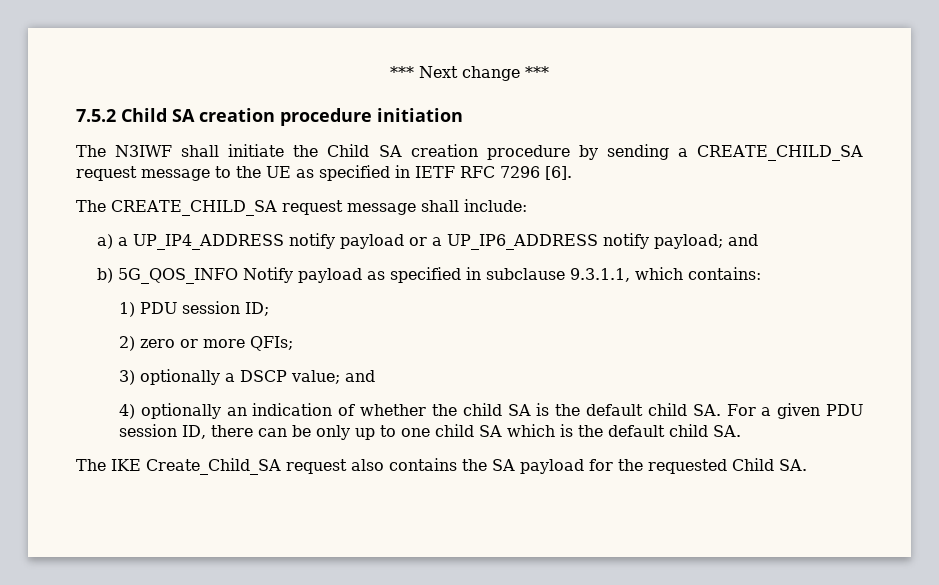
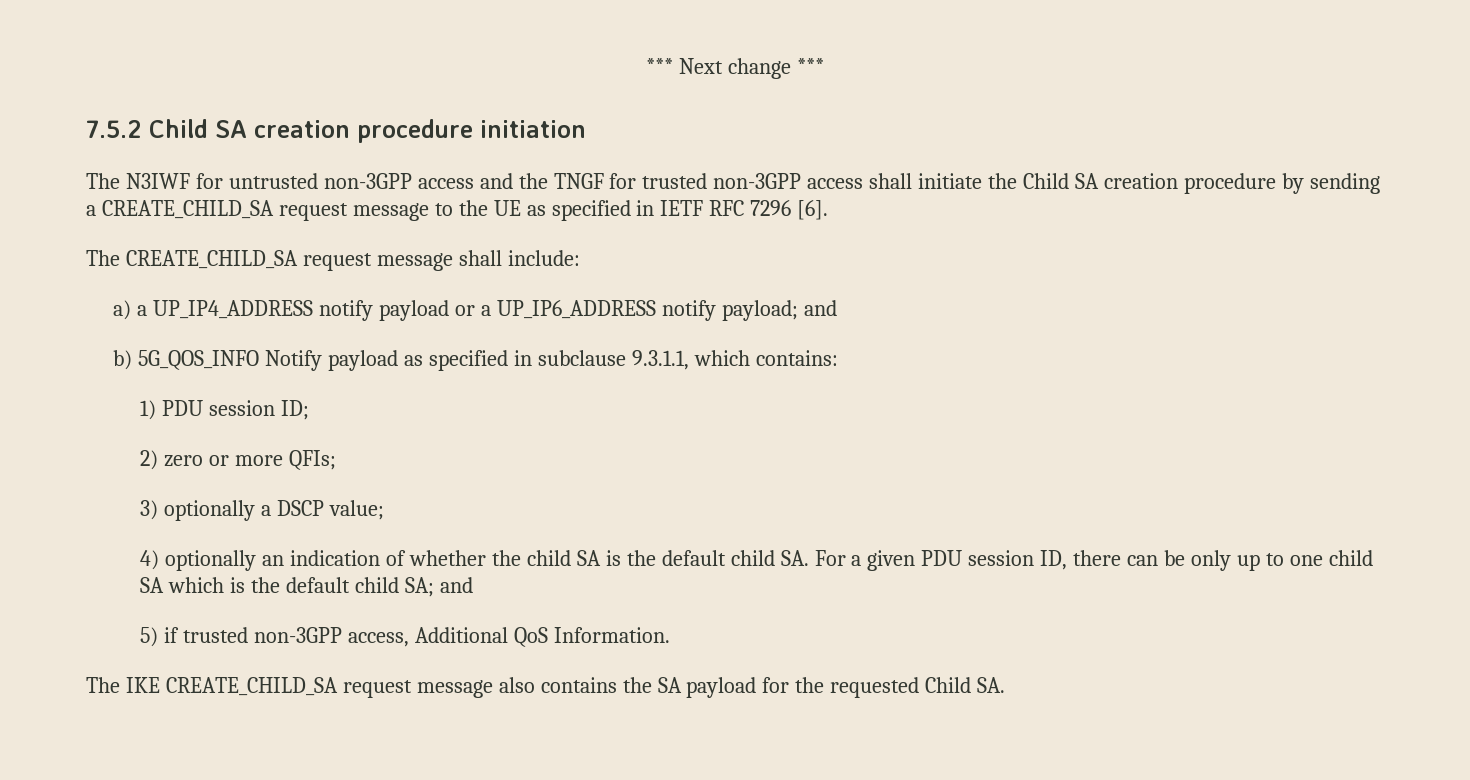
- The N3IWF shall initiate the Child SA creation procedure by sending a CREATE_CHILD_SA request message to the UE as specified in IETF RFC 7296 [6].
+ The N3IWF for untrusted non-3GPP access and the TNGF for trusted non-3GPP access shall initiate the Child SA creation procedure by sending a CREATE_CHILD_SA request message to the UE as specified in IETF RFC 7296 [6].
- 3) optionally a DSCP value; and
+ 3) optionally a DSCP value;
- 4) optionally an indication of whether the child SA is the default child SA. For a given PDU session ID, there can be only up to one child SA which is the default child SA.
+ 4) optionally an indication of whether the child SA is the default child SA. For a given PDU session ID, there can be only up to one child SA which is the default child SA; and
+ 5) if trusted non-3GPP access, Additional QoS Information.
- The IKE Create_Child_SA request also contains the SA payload for the requested Child SA.
+ The IKE CREATE_CHILD_SA request message also contains the SA payload for the requested Child SA.

